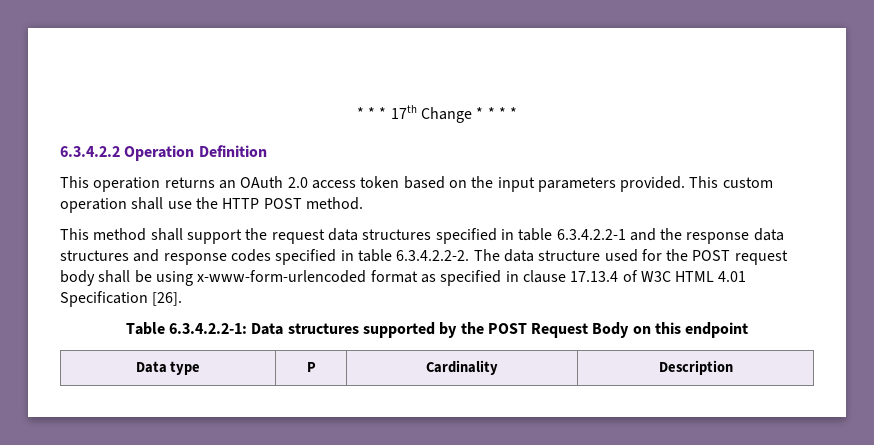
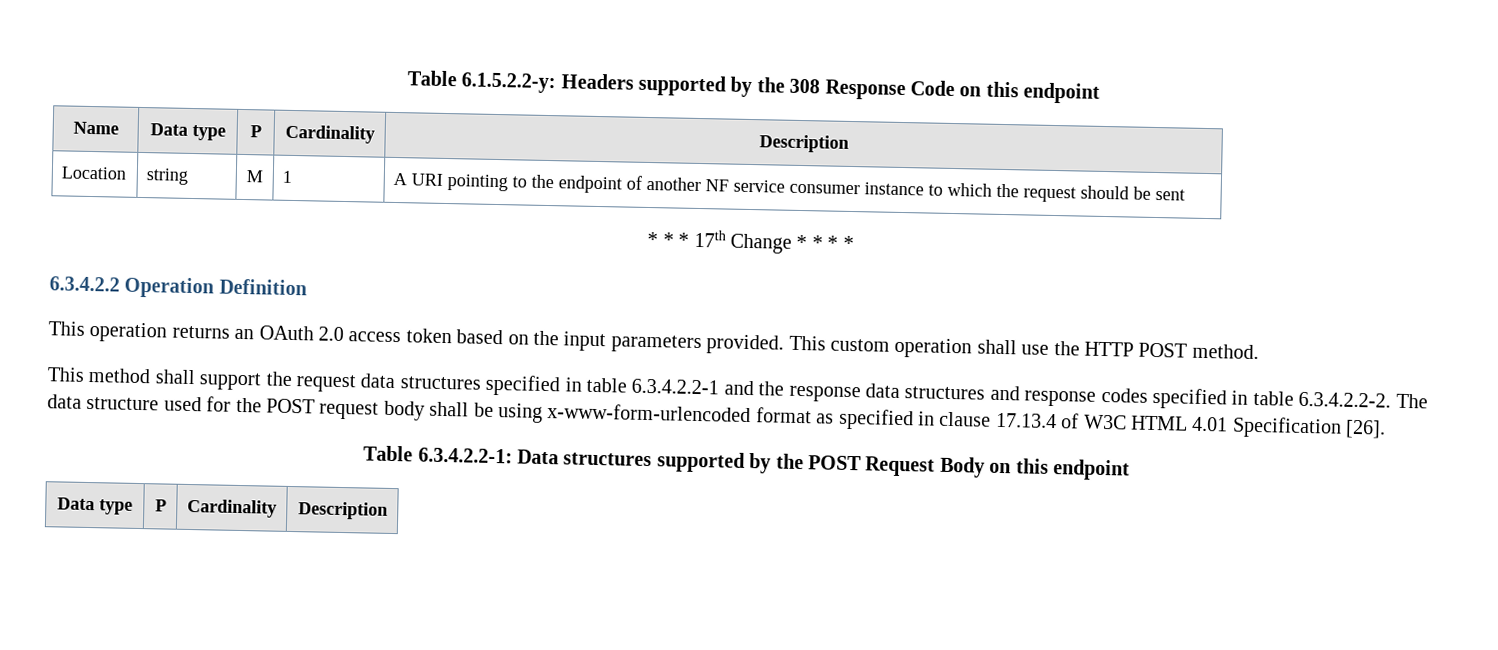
+ Table 6.1.5.2.2-y: Headers supported by the 308 Response Code on this endpoint
+ Name | Data type | P | Cardinality | Description
+ Location | string | M | 1 | A URI pointing to the endpoint of another NF service consumer instance to which the request should be sent

